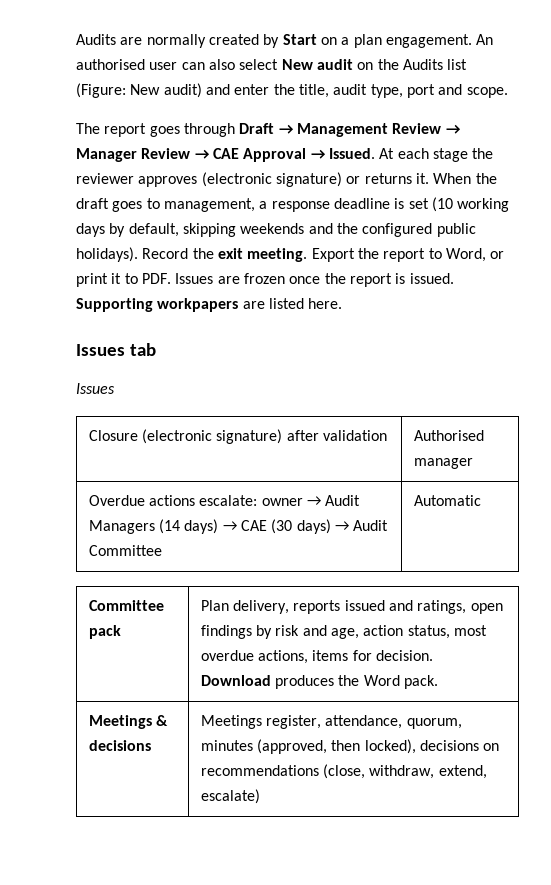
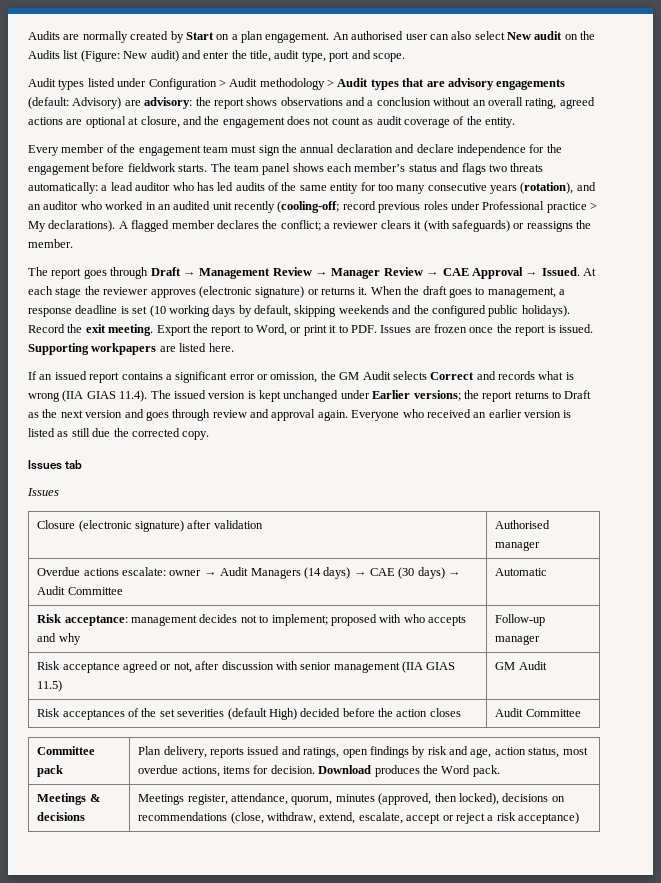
+ Audit types listed under Configuration > Audit methodology > Audit types that are advisory engagements (default: Advisory) are advisory: the report shows observations and a conclusion without an overall rating, agreed actions are optional at closure, and the engagement does not count as audit coverage of the entity.
+ Every member of the engagement team must sign the annual declaration and declare independence for the engagement before fieldwork starts. The team panel shows each member’s status and flags two threats automatically: a lead auditor who has led audits of the same entity for too many consecutive years (rotation), and an auditor who worked in an audited unit recently (cooling-off; record previous roles under Professional practice > My declarations). A flagged member declares the conflict; a reviewer clears it (with safeguards) or reassigns the member.
+ If an issued report contains a significant error or omission, the GM Audit selects Correct and records what is wrong (IIA GIAS 11.4). The issued version is kept unchanged under Earlier versions; the report returns to Draft as the next version and goes through review and approval again. Everyone who received an earlier version is listed as still due the corrected copy.
+ Risk acceptance: management decides not to implement; proposed with who accepts and why | Follow-up manager
+ Risk acceptance agreed or not, after discussion with senior management (IIA GIAS 11.5) | GM Audit
+ Risk acceptances of the set severities (default High) decided before the action closes | Audit Committee
- Meetings & decisions | Meetings register, attendance, quorum, minutes (approved, then locked), decisions on recommendations (close, withdraw, extend, escalate)
+ Meetings & decisions | Meetings register, attendance, quorum, minutes (approved, then locked), decisions on recommendations (close, withdraw, extend, escalate, accept or reject a risk acceptance)

